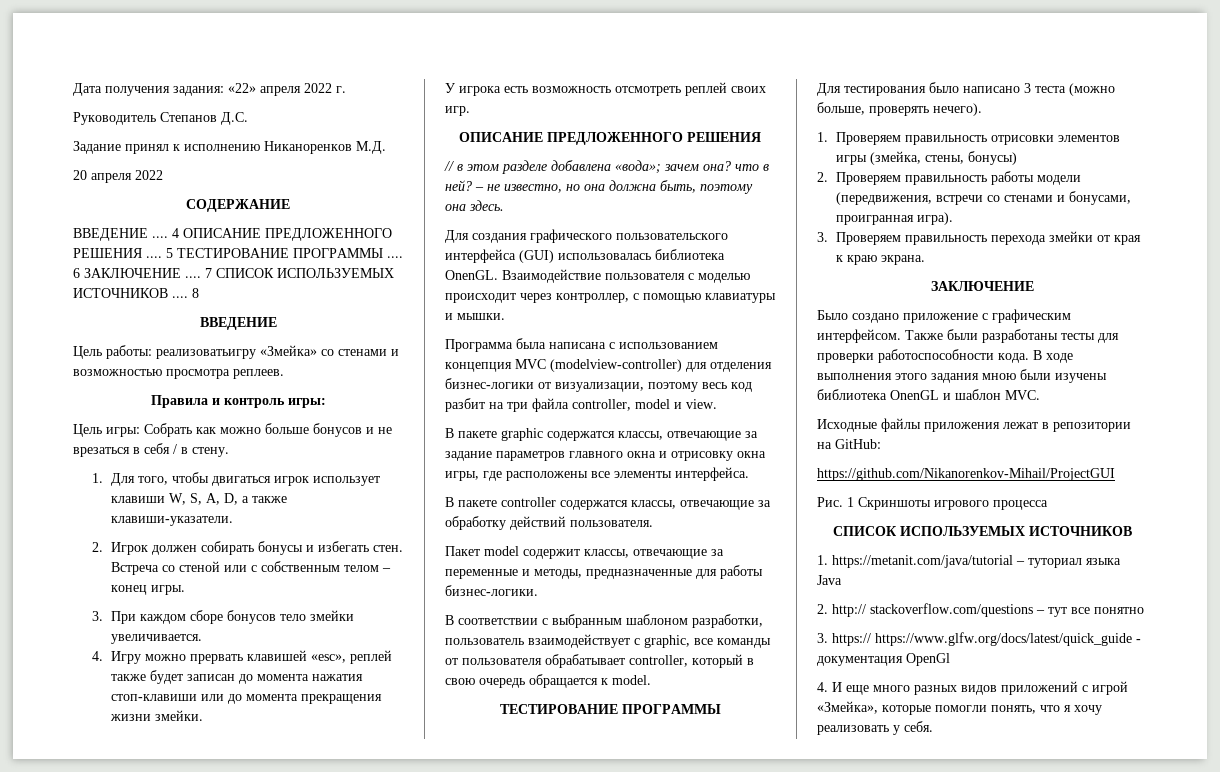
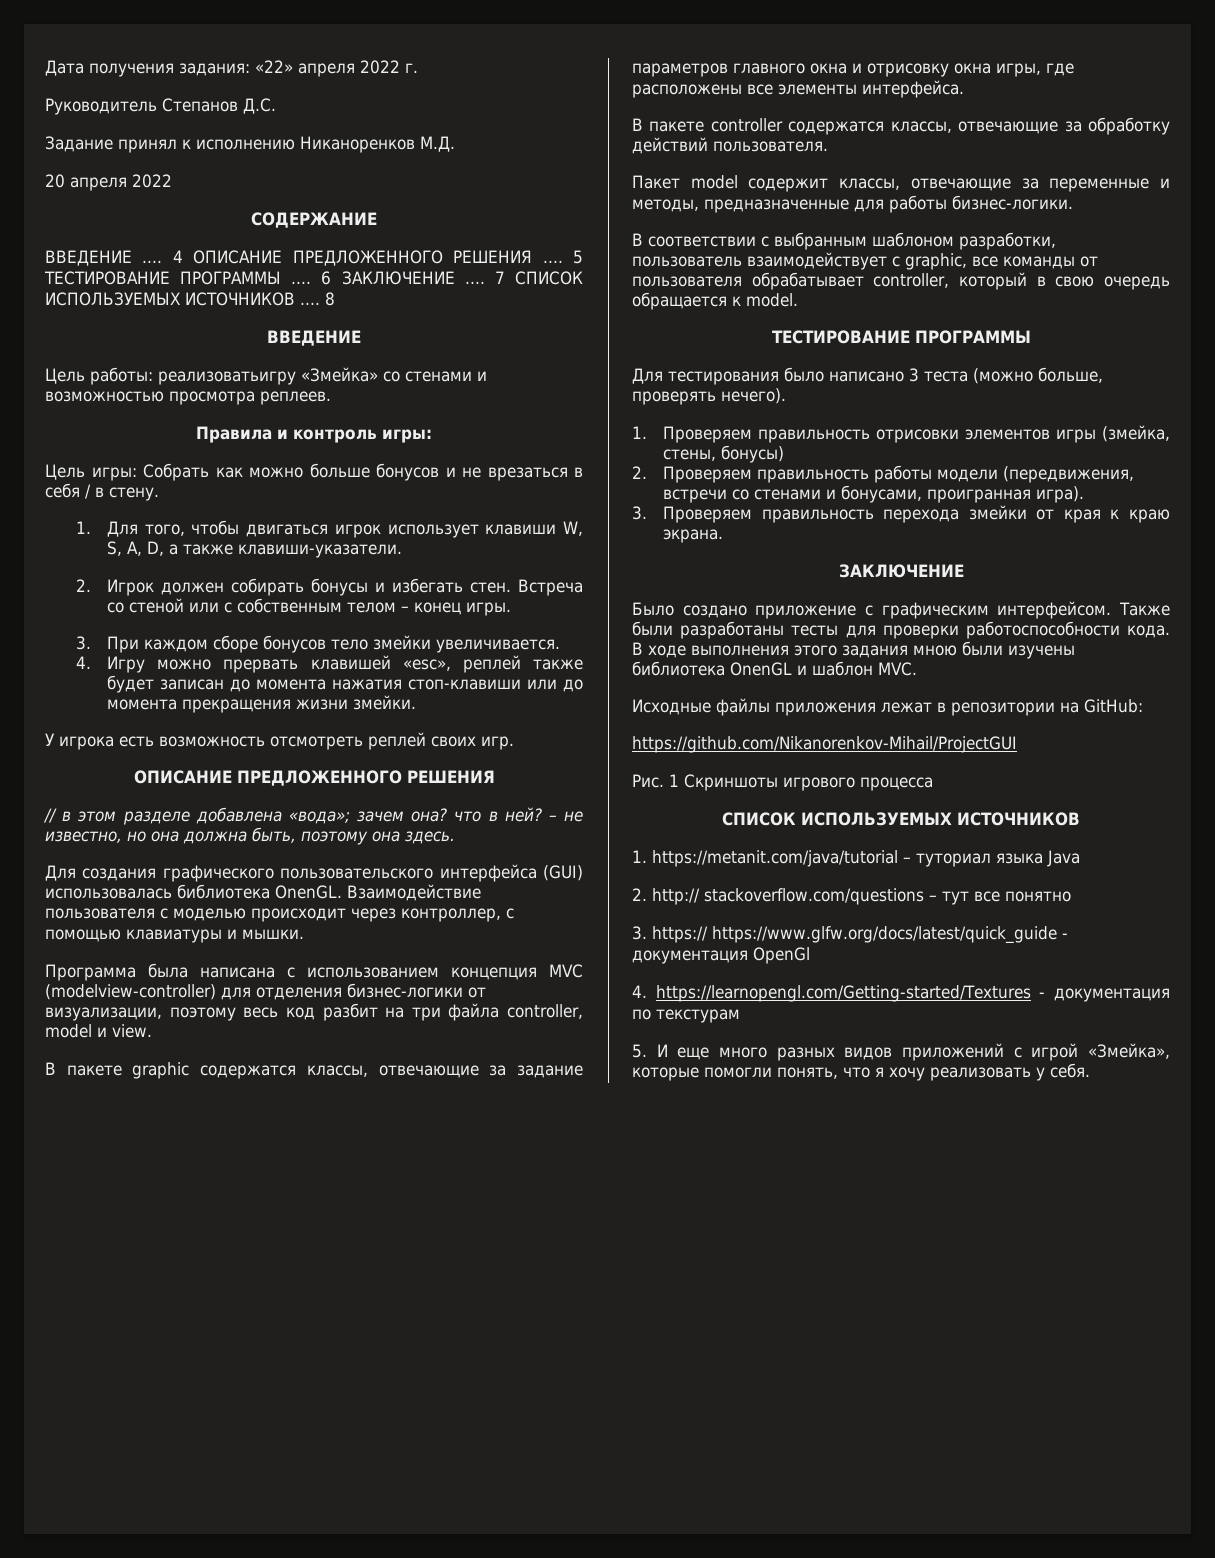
- 4. И еще много разных видов приложений с игрой «Змейка», которые помогли понять, что я хочу реализовать у себя.
+ 4. https://learnopengl.com/Getting-started/Textures - документация по текстурам
+ 5. И еще много разных видов приложений с игрой «Змейка», которые помогли понять, что я хочу реализовать у себя.

